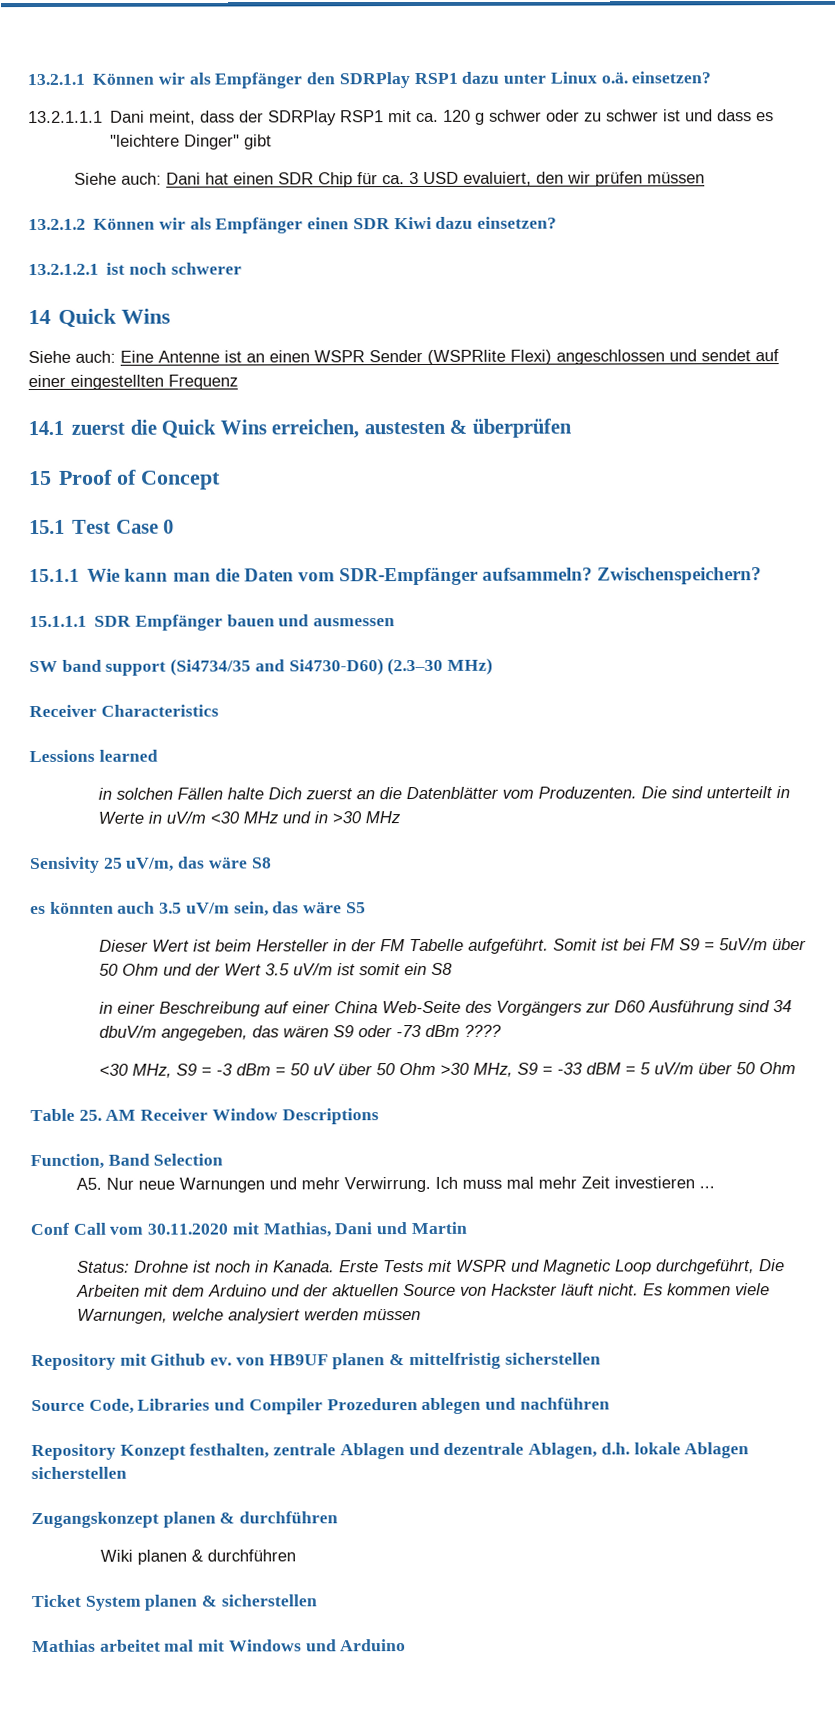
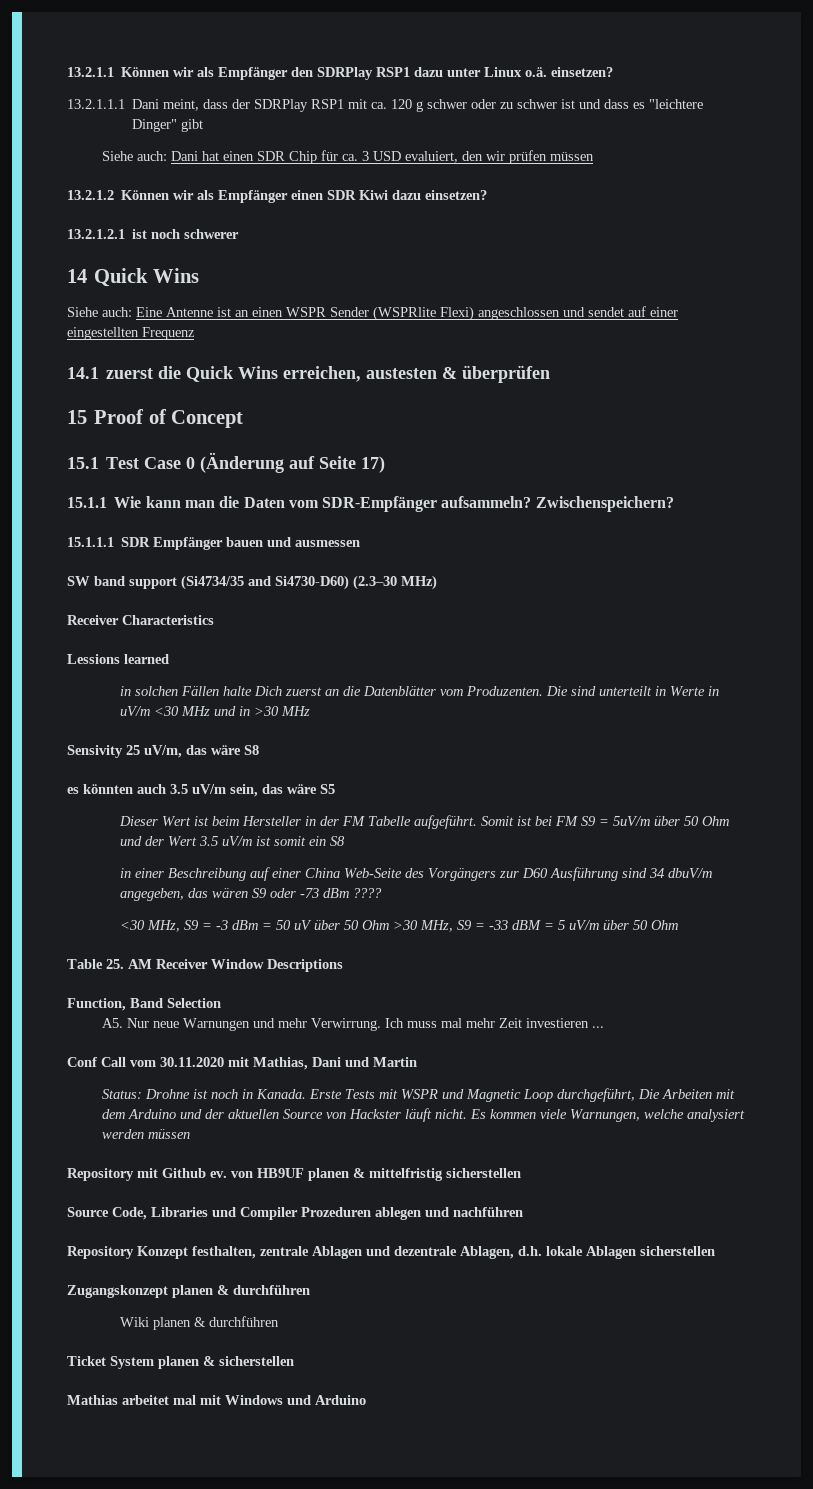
- 15.1 Test Case 0
+ 15.1 Test Case 0 (Änderung auf Seite 17)

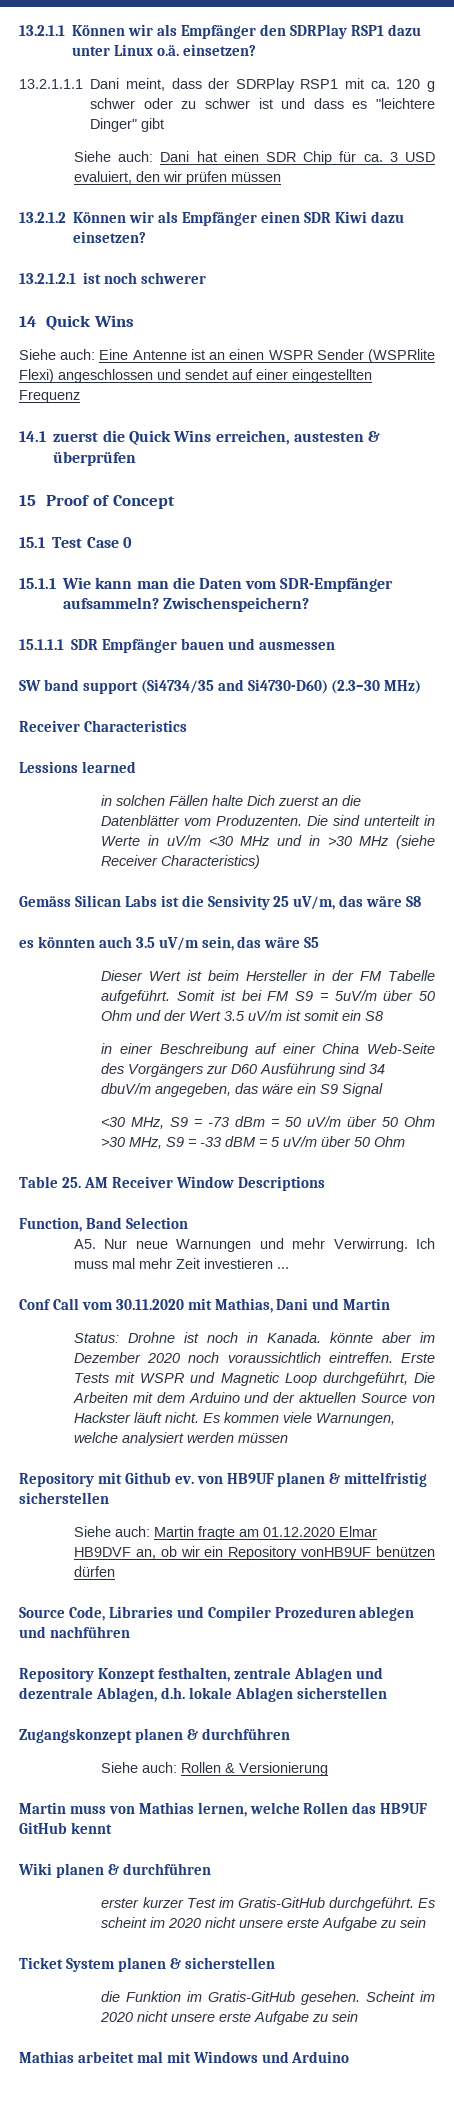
- 15.1 Test Case 0 (Änderung auf Seite 17)
+ 15.1 Test Case 0
- Die sind unterteilt in Werte in uV/m <30 MHz und in >30 MHz
- Sensivity 25 uV/m, das wäre S8
+ Die sind unterteilt in Werte in uV/m <30 MHz und in >30 MHz (siehe Receiver Characteristics)
+ Gemäss Silican Labs ist die Sensivity 25 uV/m, das wäre S8
- in einer Beschreibung auf einer China Web-Seite des Vorgängers zur D60 Ausführung sind 34 dbuV/m angegeben, das wären S9 oder -73 dBm ????
+ in einer Beschreibung auf einer China Web-Seite des Vorgängers zur D60 Ausführung sind 34 dbuV/m angegeben, das wäre ein S9 Signal
- <30 MHz, S9 = -3 dBm = 50 uV über 50 Ohm >30 MHz, S9 = -33 dBM = 5 uV/m über 50 Ohm
+ <30 MHz, S9 = -73 dBm = 50 uV/m über 50 Ohm >30 MHz, S9 = -33 dBM = 5 uV/m über 50 Ohm
- Status: Drohne ist noch in Kanada.
+ Status: Drohne ist noch in Kanada. könnte aber im Dezember 2020 noch voraussichtlich eintreffen.
+ Siehe auch: Martin fragte am 01.12.2020 Elmar HB9DVF an, ob wir ein Repository vonHB9UF benützen dürfen
+ Siehe auch: Rollen & Versionierung
+ Martin muss von Mathias lernen, welche Rollen das HB9UF GitHub kennt
  Wiki planen & durchführen
+ erster kurzer Test im Gratis-GitHub durchgeführt. Es scheint im 2020 nicht unsere erste Aufgabe zu sein
+ die Funktion im Gratis-GitHub gesehen. Scheint im 2020 nicht unsere erste Aufgabe zu sein

